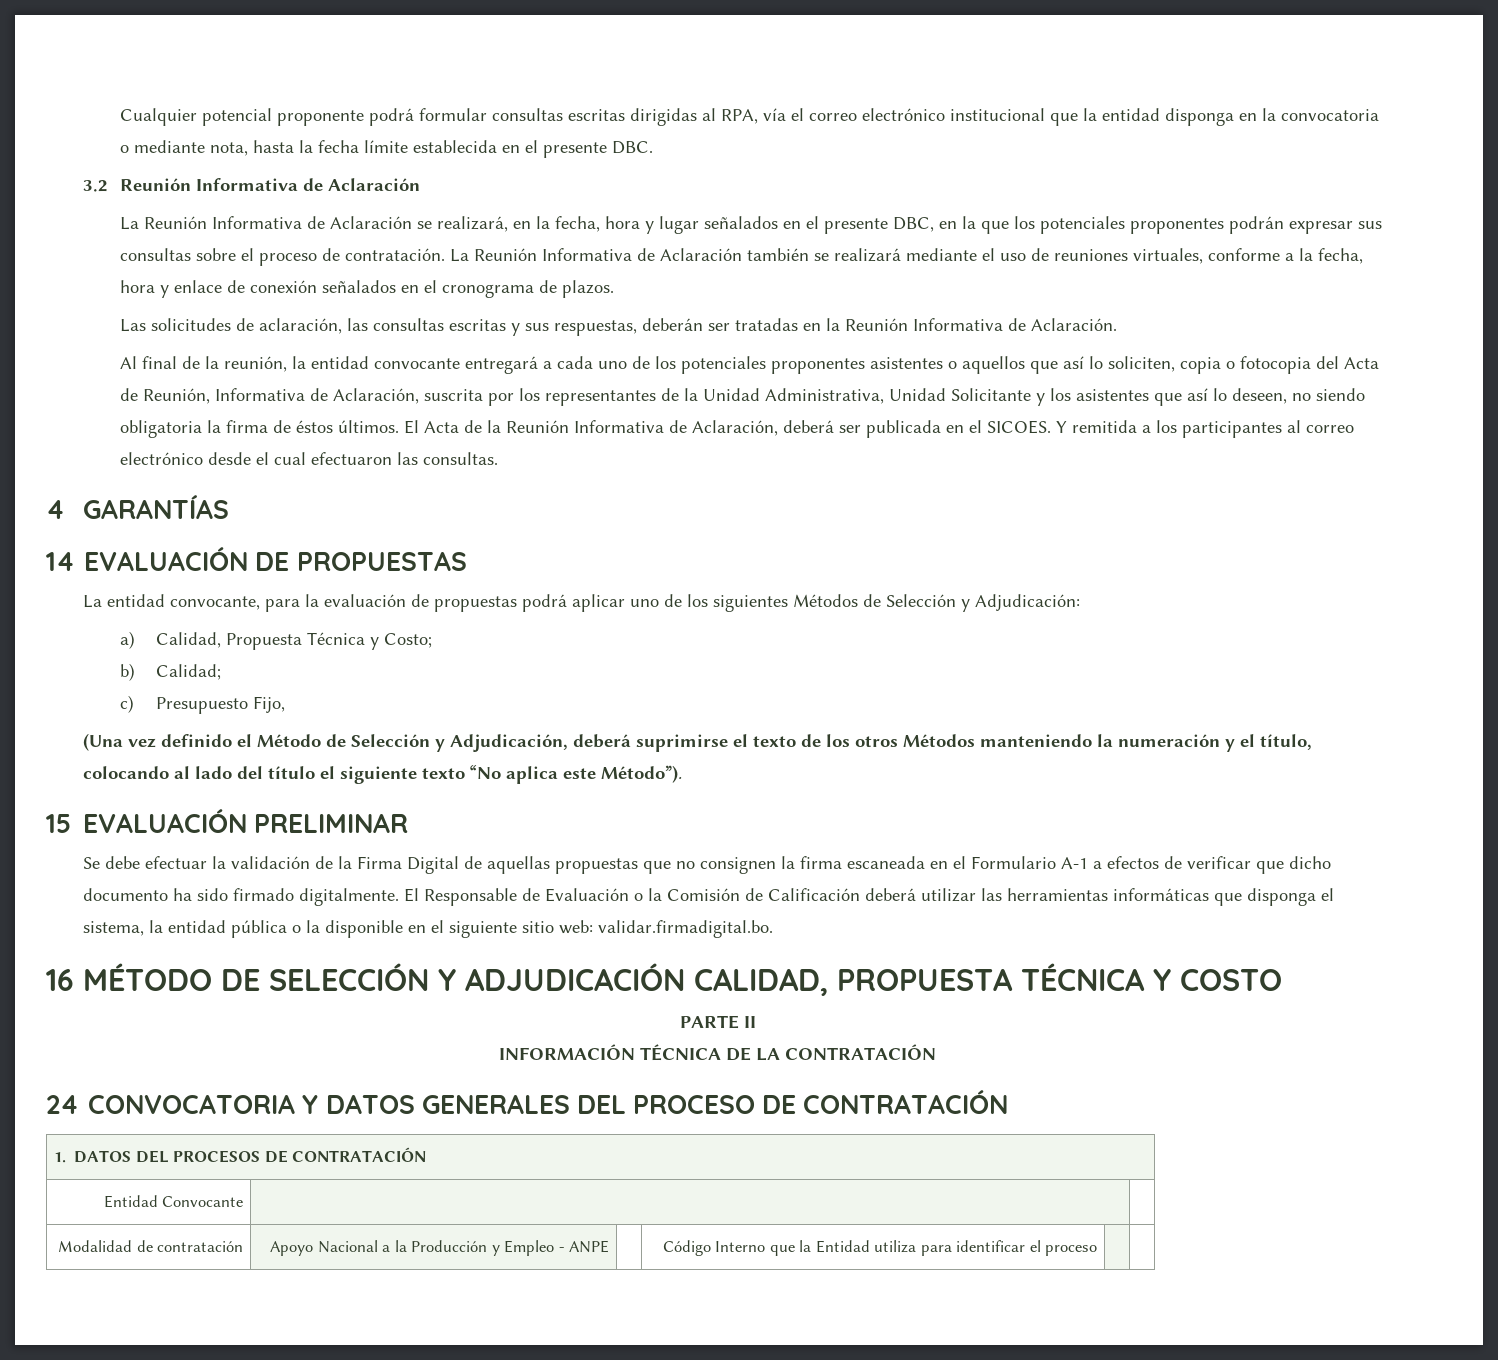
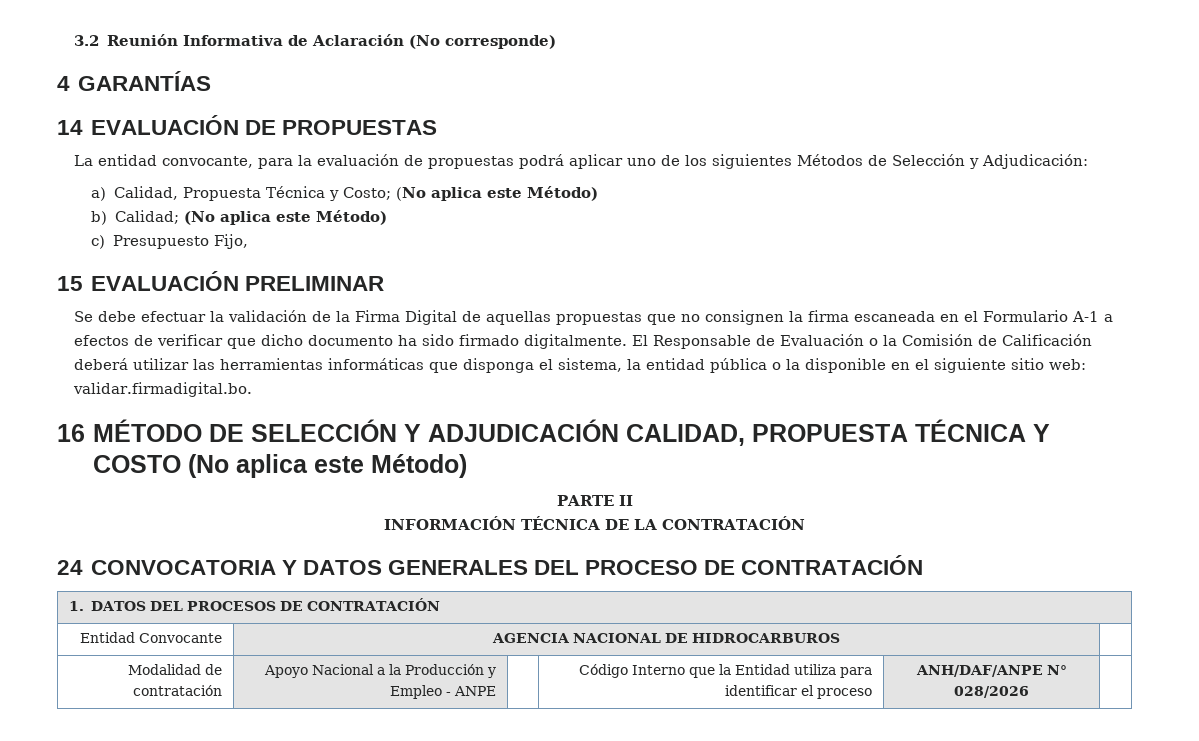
- Cualquier potencial proponente podrá formular consultas escritas dirigidas al RPA, vía el correo electrónico institucional que la entidad disponga en la convocatoria o mediante nota, hasta la fecha límite establecida en el presente DBC.
- 3.2 Reunión Informativa de Aclaración
- La Reunión Informativa de Aclaración se realizará, en la fecha, hora y lugar señalados en el presente DBC, en la que los potenciales proponentes podrán expresar sus consultas sobre el proceso de contratación. La Reunión Informativa de Aclaración también se realizará mediante el uso de reuniones virtuales, conforme a la fecha, hora y enlace de conexión señalados en el cronograma de plazos.
- Las solicitudes de aclaración, las consultas escritas y sus respuestas, deberán ser tratadas en la Reunión Informativa de Aclaración.
- Al final de la reunión, la entidad convocante entregará a cada uno de los potenciales proponentes asistentes o aquellos que así lo soliciten, copia o fotocopia del Acta de Reunión, Informativa de Aclaración, suscrita por los representantes de la Unidad Administrativa, Unidad Solicitante y los asistentes que así lo deseen, no siendo obligatoria la firma de éstos últimos. El Acta de la Reunión Informativa de Aclaración, deberá ser publicada en el SICOES. Y remitida a los participantes al correo electrónico desde el cual efectuaron las consultas.
+ 3.2 Reunión Informativa de Aclaración (No corresponde)
- a) Calidad, Propuesta Técnica y Costo;
- b) Calidad;
+ a) Calidad, Propuesta Técnica y Costo; (No aplica este Método)
+ b) Calidad; (No aplica este Método)
  c) Presupuesto Fijo,
- (Una vez definido el Método de Selección y Adjudicación, deberá suprimirse el texto de los otros Métodos manteniendo la numeración y el título, colocando al lado del título el siguiente texto “No aplica este Método”).
- 16 MÉTODO DE SELECCIÓN Y ADJUDICACIÓN CALIDAD, PROPUESTA TÉCNICA Y COSTO
+ 16 MÉTODO DE SELECCIÓN Y ADJUDICACIÓN CALIDAD, PROPUESTA TÉCNICA Y COSTO (No aplica este Método)
- Entidad Convocante | |
+ Entidad Convocante | AGENCIA NACIONAL DE HIDROCARBUROS |
- Modalidad de contratación | Apoyo Nacional a la Producción y Empleo - ANPE | | Código Interno que la Entidad utiliza para identificar el proceso | |
+ Modalidad de contratación | Apoyo Nacional a la Producción y Empleo - ANPE | | Código Interno que la Entidad utiliza para identificar el proceso | ANH/DAF/ANPE N° 028/2026 |

